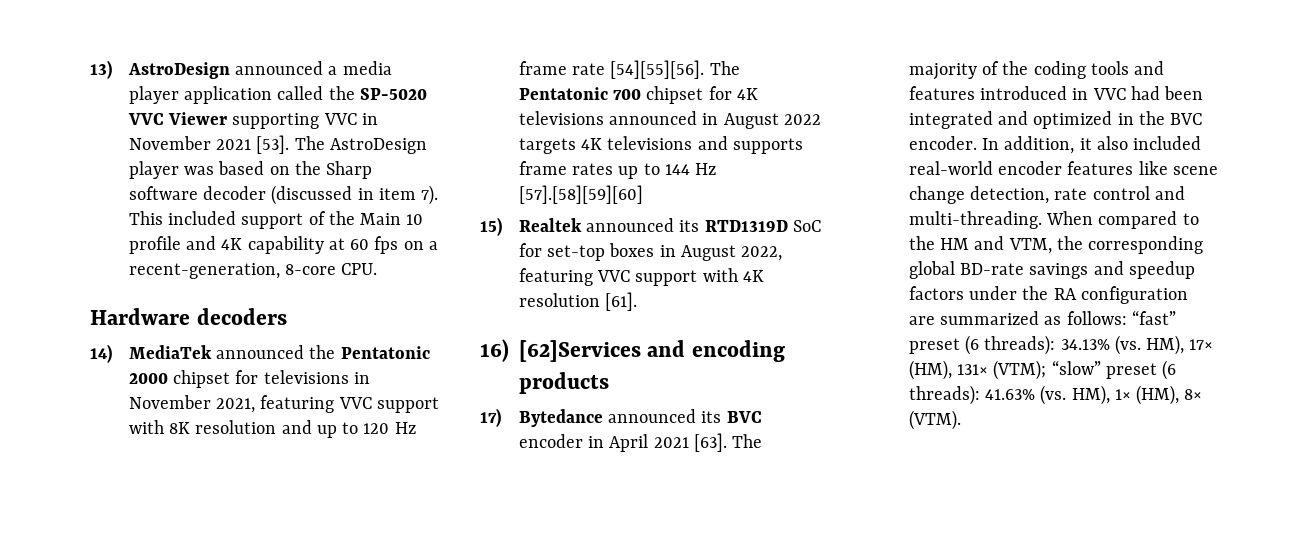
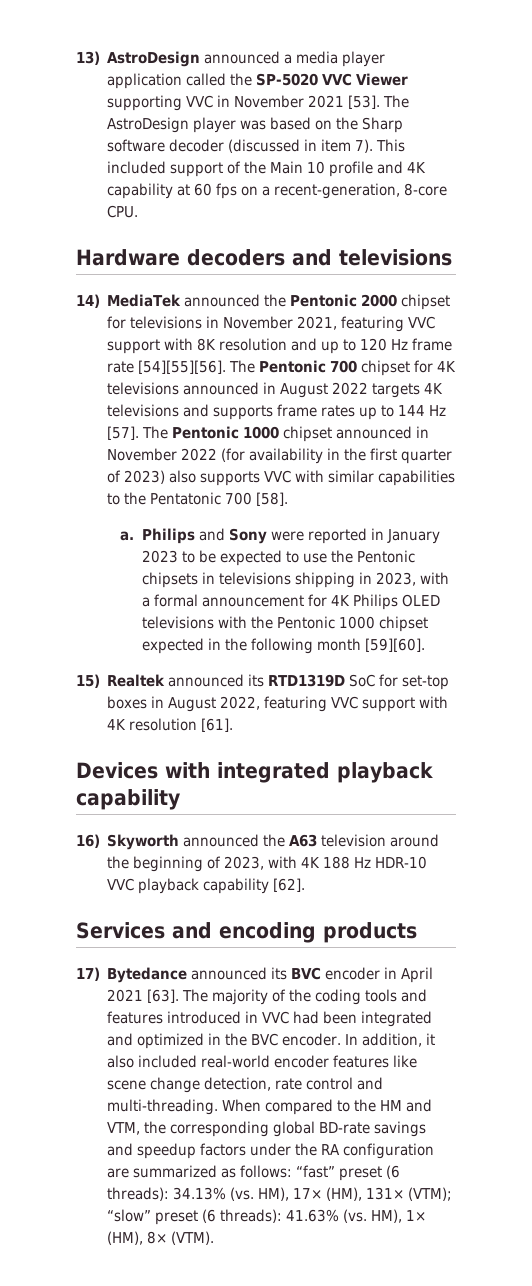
- Hardware decoders
+ Hardware decoders and televisions
- 14) MediaTek announced the Pentatonic 2000 chipset for televisions in November 2021, featuring VVC support with 8K resolution and up to 120 Hz frame rate [54][55][56].
+ 14) MediaTek announced the Pentonic 2000 chipset for televisions in November 2021, featuring VVC support with 8K resolution and up to 120 Hz frame rate [54][55][56].
- The Pentatonic 700 chipset for 4K televisions announced in August 2022 targets 4K televisions and supports frame rates up to 144 Hz [57].[58][59][60]
+ The Pentonic 700 chipset for 4K televisions announced in August 2022 targets 4K televisions and supports frame rates up to 144 Hz [57]. The Pentonic 1000 chipset announced in November 2022 (for availability in the first quarter of 2023) also supports VVC with similar capabilities to the Pentatonic 700 [58].
+ a. Philips and Sony were reported in January 2023 to be expected to use the Pentonic chipsets in televisions shipping in 2023, with a formal announcement for 4K Philips OLED televisions with the Pentonic 1000 chipset expected in the following month [59][60].
- 16) [62]Services and encoding products
+ Devices with integrated playback capability
+ 16) Skyworth announced the A63 television around the beginning of 2023, with 4K 188 Hz HDR-10 VVC playback capability [62].
+ Services and encoding products

